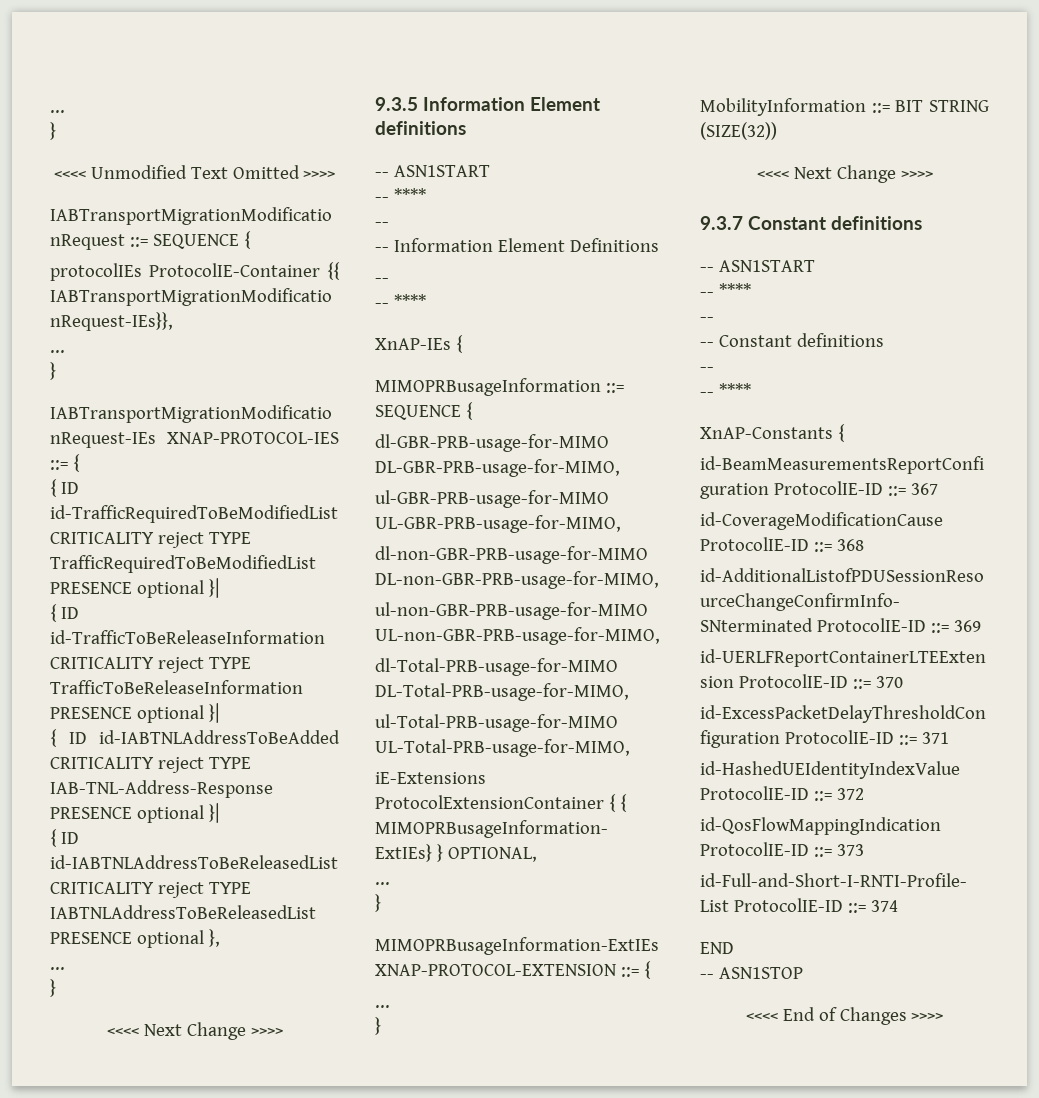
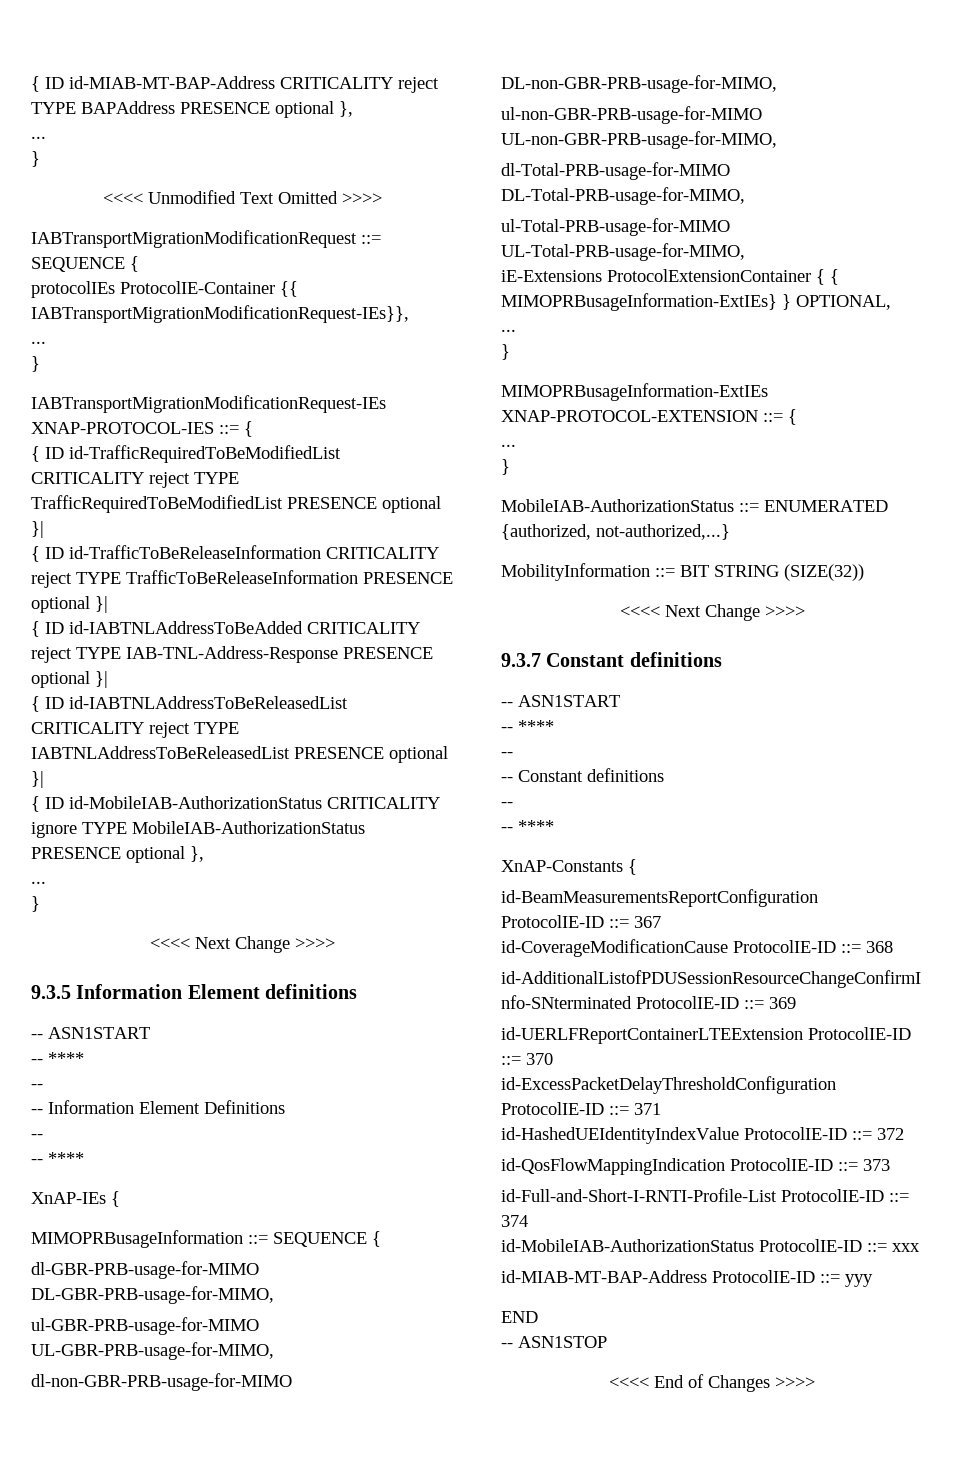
+ { ID id-MIAB-MT-BAP-Address CRITICALITY reject TYPE BAPAddress PRESENCE optional },
- { ID id-IABTNLAddressToBeReleasedList CRITICALITY reject TYPE IABTNLAddressToBeReleasedList PRESENCE optional },
+ { ID id-IABTNLAddressToBeReleasedList CRITICALITY reject TYPE IABTNLAddressToBeReleasedList PRESENCE optional }|
+ { ID id-MobileIAB-AuthorizationStatus CRITICALITY ignore TYPE MobileIAB-AuthorizationStatus PRESENCE optional },
+ MobileIAB-AuthorizationStatus ::= ENUMERATED {authorized, not-authorized,...}
+ id-MobileIAB-AuthorizationStatus ProtocolIE-ID ::= xxx
+ id-MIAB-MT-BAP-Address ProtocolIE-ID ::= yyy

